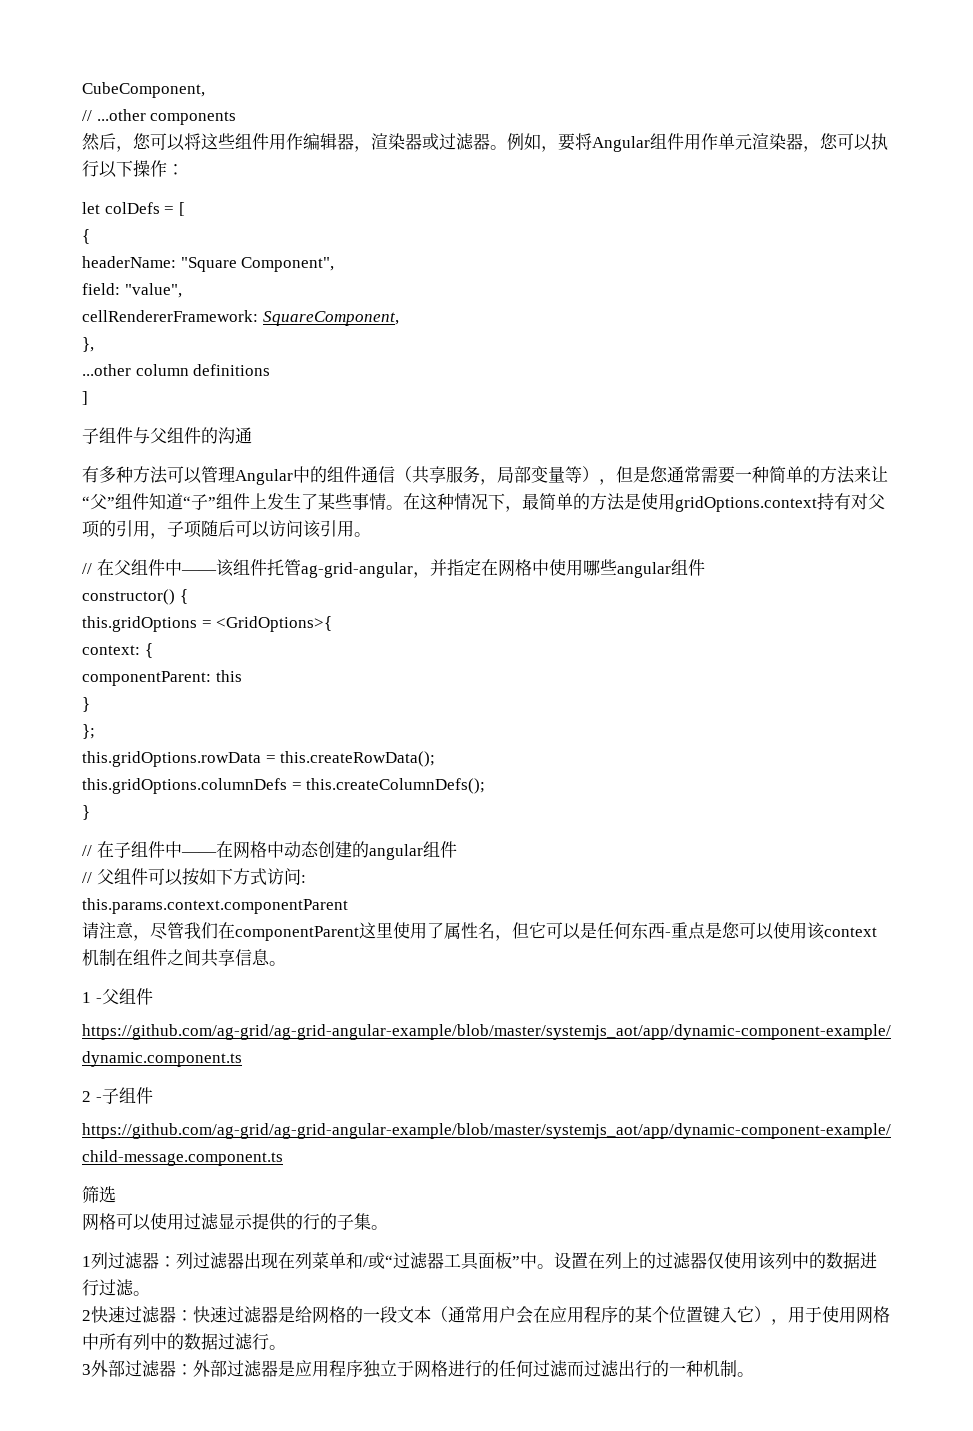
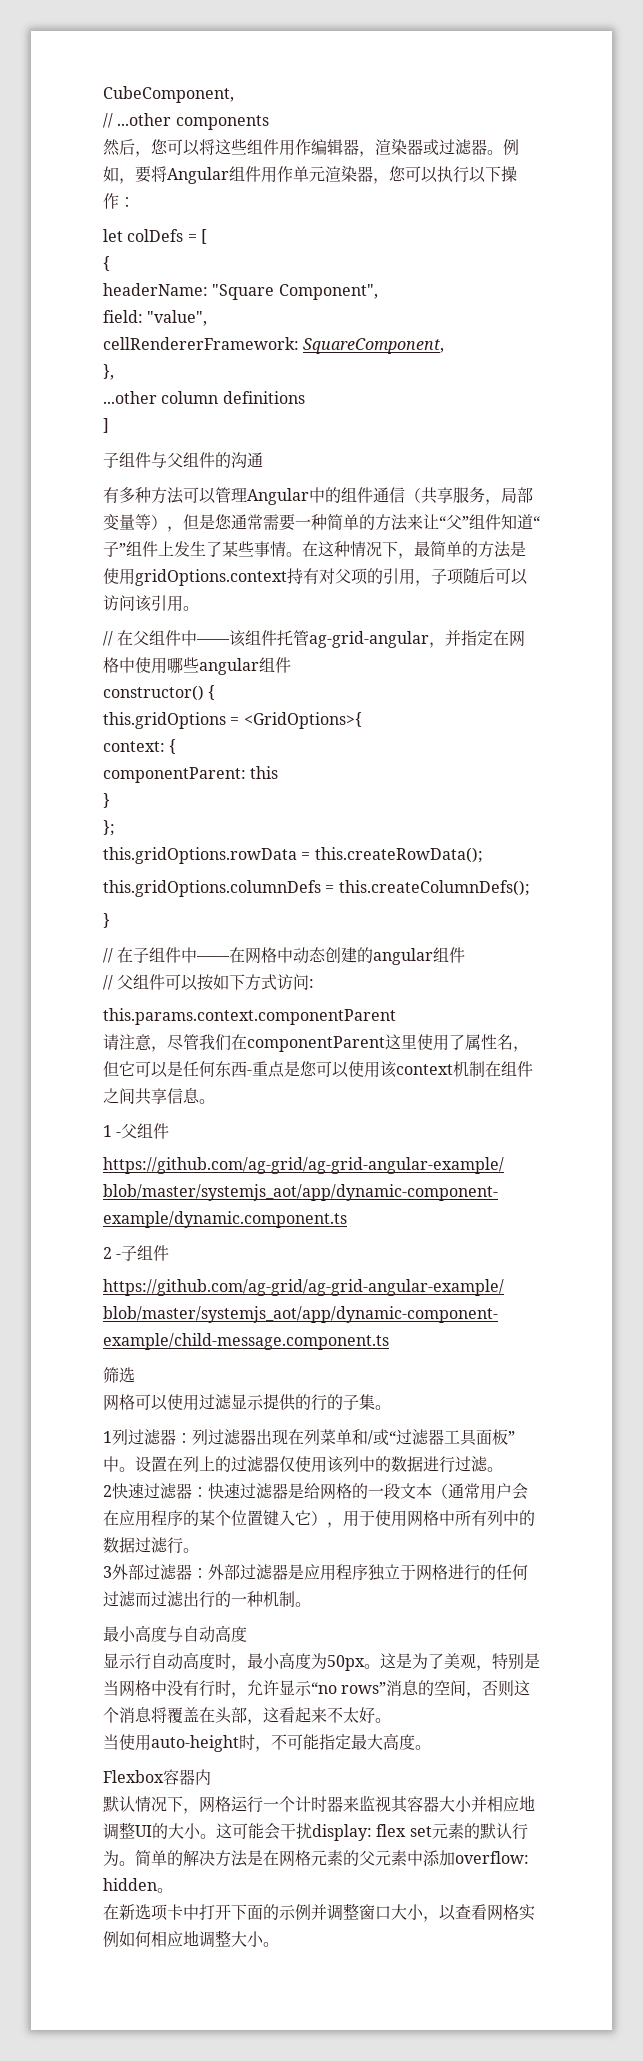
+ 最小高度与自动高度
+ 显示行自动高度时，最小高度为50px。这是为了美观，特别是当网格中没有行时，允许显示“no rows”消息的空间，否则这个消息将覆盖在头部，这看起来不太好。
+ 当使用auto-height时，不可能指定最大高度。
+ Flexbox容器内
+ 默认情况下，网格运行一个计时器来监视其容器大小并相应地调整UI的大小。这可能会干扰display: flex set元素的默认行为。简单的解决方法是在网格元素的父元素中添加overflow: hidden。
+ 在新选项卡中打开下面的示例并调整窗口大小，以查看网格实例如何相应地调整大小。

